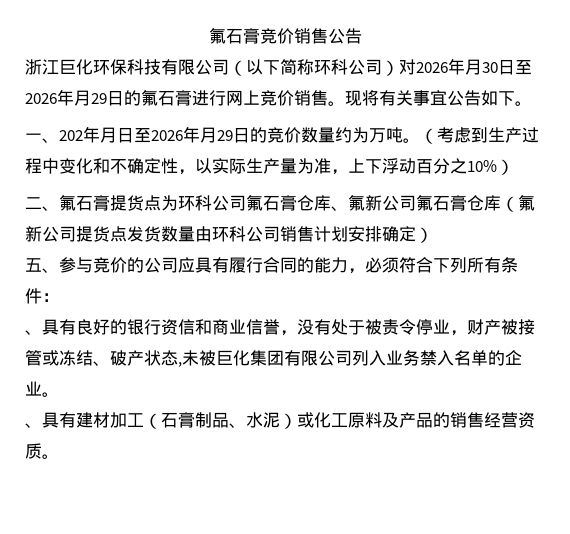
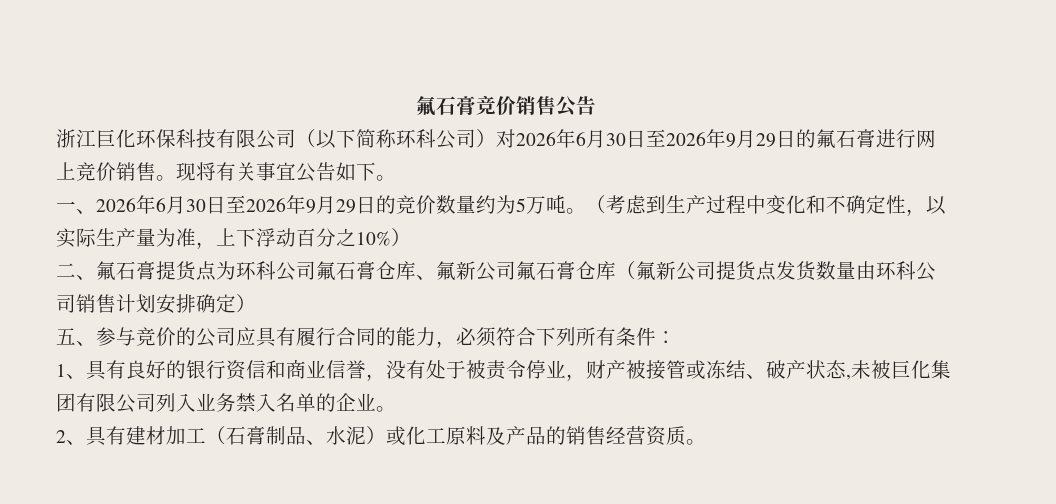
- 浙江巨化环保科技有限公司（以下简称环科公司）对2026年月30日至2026年月29日的氟石膏进行网上竞价销售。
+ 浙江巨化环保科技有限公司（以下简称环科公司）对2026年6月30日至2026年9月29日的氟石膏进行网上竞价销售。
- 一、202年月日至2026年月29日的竞价数量约为万吨。
+ 一、2026年6月30日至2026年9月29日的竞价数量约为5万吨。
- 、具有良好的银行资信和商业信誉，没有处于被责令停业，财产被接管或冻结、破产状态,未被巨化集团有限公司列入业务禁入名单的企业。
+ 1、具有良好的银行资信和商业信誉，没有处于被责令停业，财产被接管或冻结、破产状态,未被巨化集团有限公司列入业务禁入名单的企业。
- 、具有建材加工（石膏制品、水泥）或化工原料及产品的销售经营资质。
+ 2、具有建材加工（石膏制品、水泥）或化工原料及产品的销售经营资质。

